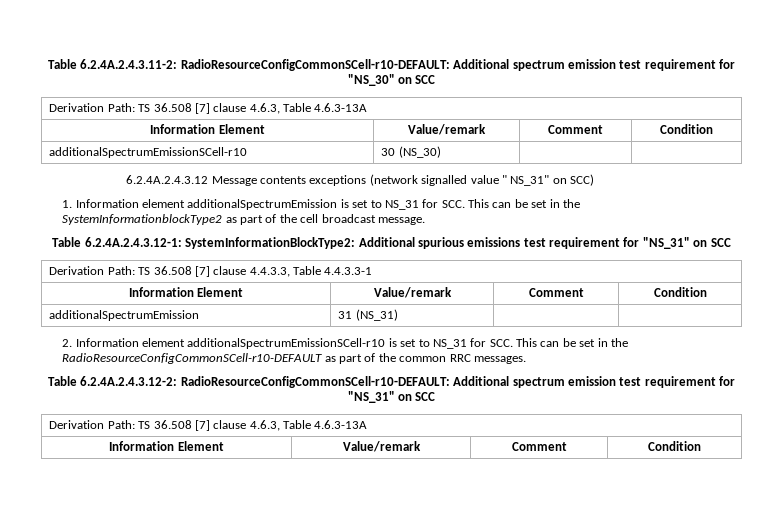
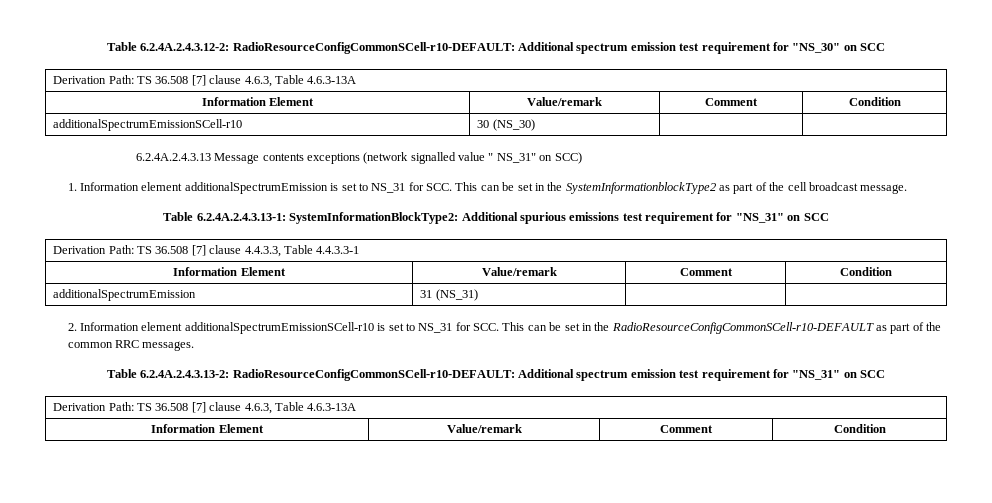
- Table 6.2.4A.2.4.3.11-2: RadioResourceConfigCommonSCell-r10-DEFAULT: Additional spectrum emission test requirement for "NS_30" on SCC
+ Table 6.2.4A.2.4.3.12-2: RadioResourceConfigCommonSCell-r10-DEFAULT: Additional spectrum emission test requirement for "NS_30" on SCC
- 6.2.4A.2.4.3.12 Message contents exceptions (network signalled value " NS_31" on SCC)
+ 6.2.4A.2.4.3.13 Message contents exceptions (network signalled value " NS_31" on SCC)
- Table 6.2.4A.2.4.3.12-1: SystemInformationBlockType2: Additional spurious emissions test requirement for "NS_31" on SCC
+ Table 6.2.4A.2.4.3.13-1: SystemInformationBlockType2: Additional spurious emissions test requirement for "NS_31" on SCC
- Table 6.2.4A.2.4.3.12-2: RadioResourceConfigCommonSCell-r10-DEFAULT: Additional spectrum emission test requirement for "NS_31" on SCC
+ Table 6.2.4A.2.4.3.13-2: RadioResourceConfigCommonSCell-r10-DEFAULT: Additional spectrum emission test requirement for "NS_31" on SCC

